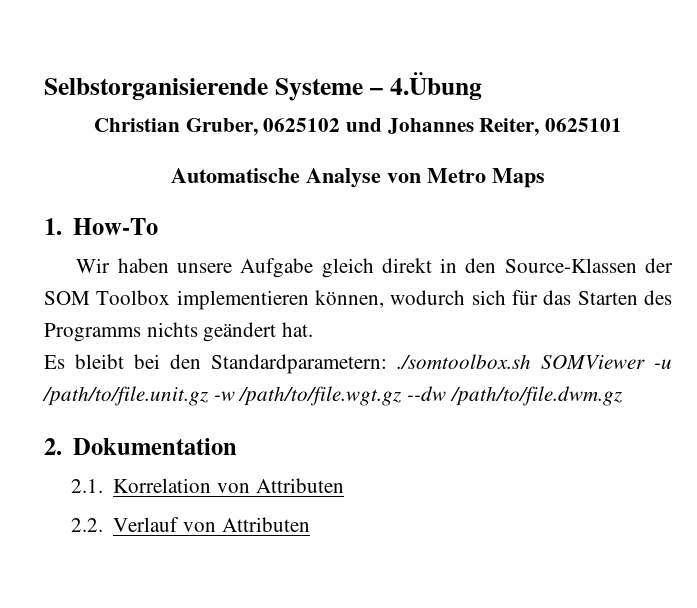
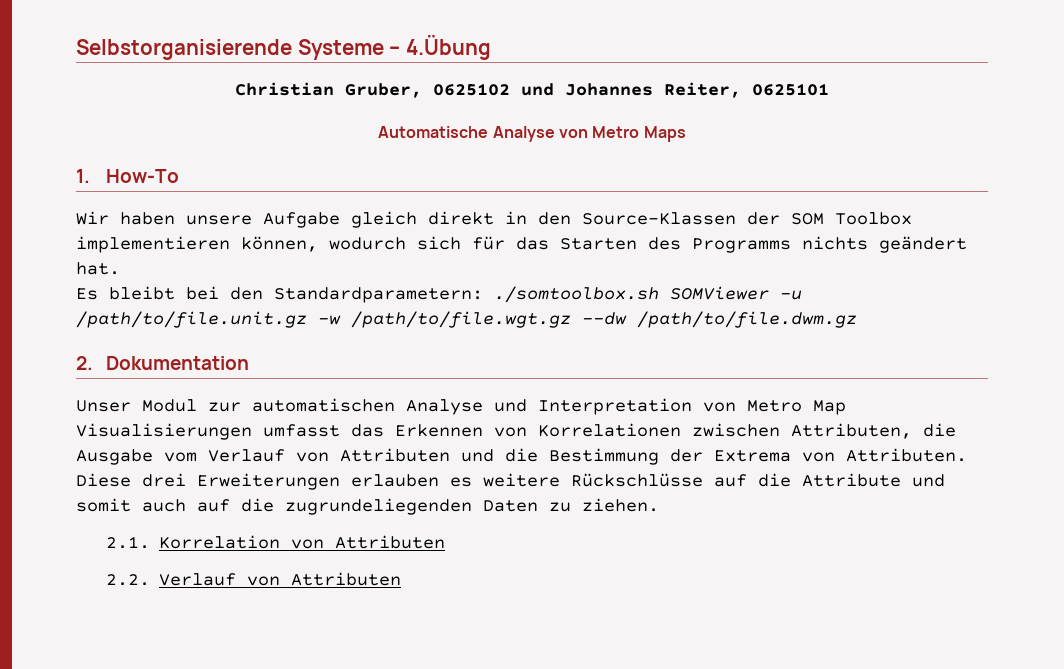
+ Unser Modul zur automatischen Analyse und Interpretation von Metro Map Visualisierungen umfasst das Erkennen von Korrelationen zwischen Attributen, die Ausgabe vom Verlauf von Attributen und die Bestimmung der Extrema von Attributen. Diese drei Erweiterungen erlauben es weitere Rückschlüsse auf die Attribute und somit auch auf die zugrundeliegenden Daten zu ziehen.

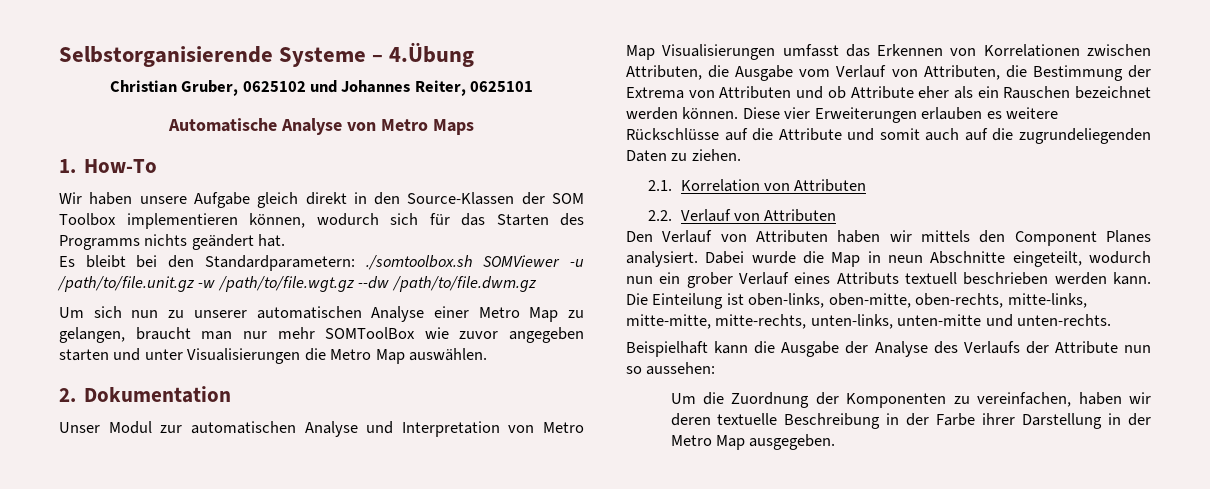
+ Um sich nun zu unserer automatischen Analyse einer Metro Map zu gelangen, braucht man nur mehr SOMToolBox wie zuvor angegeben starten und unter Visualisierungen die Metro Map auswählen.
- Unser Modul zur automatischen Analyse und Interpretation von Metro Map Visualisierungen umfasst das Erkennen von Korrelationen zwischen Attributen, die Ausgabe vom Verlauf von Attributen und die Bestimmung der Extrema von Attributen. Diese drei Erweiterungen erlauben es weitere Rückschlüsse auf die Attribute und somit auch auf die zugrundeliegenden Daten zu ziehen.
+ Unser Modul zur automatischen Analyse und Interpretation von Metro Map Visualisierungen umfasst das Erkennen von Korrelationen zwischen Attributen, die Ausgabe vom Verlauf von Attributen, die Bestimmung der Extrema von Attributen und ob Attribute eher als ein Rauschen bezeichnet werden können. Diese vier Erweiterungen erlauben es weitere Rückschlüsse auf die Attribute und somit auch auf die zugrundeliegenden Daten zu ziehen.
+ Den Verlauf von Attributen haben wir mittels den Component Planes analysiert. Dabei wurde die Map in neun Abschnitte eingeteilt, wodurch nun ein grober Verlauf eines Attributs textuell beschrieben werden kann. Die Einteilung ist oben-links, oben-mitte, oben-rechts, mitte-links, mitte-mitte, mitte-rechts, unten-links, unten-mitte und unten-rechts.
+ Beispielhaft kann die Ausgabe der Analyse des Verlaufs der Attribute nun so aussehen:
+ Um die Zuordnung der Komponenten zu vereinfachen, haben wir deren textuelle Beschreibung in der Farbe ihrer Darstellung in der Metro Map ausgegeben.

